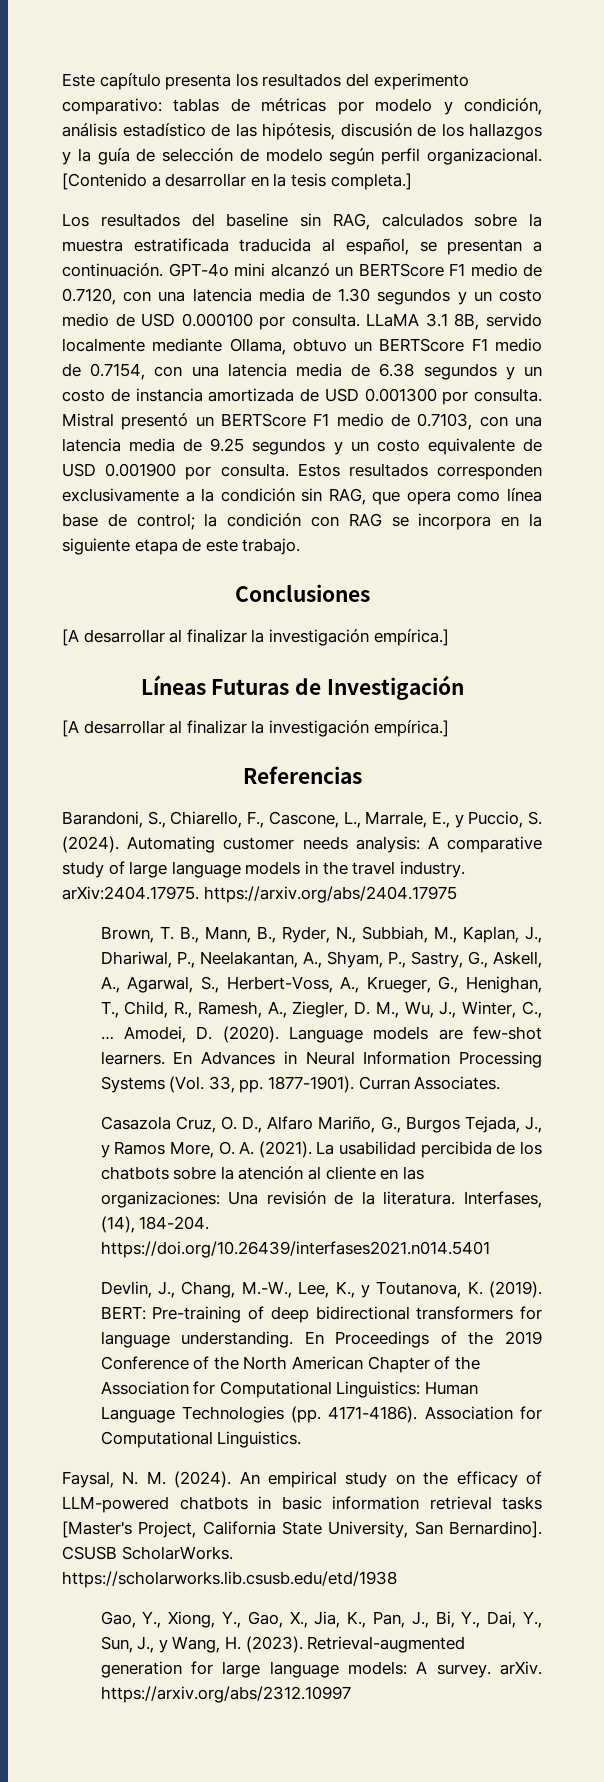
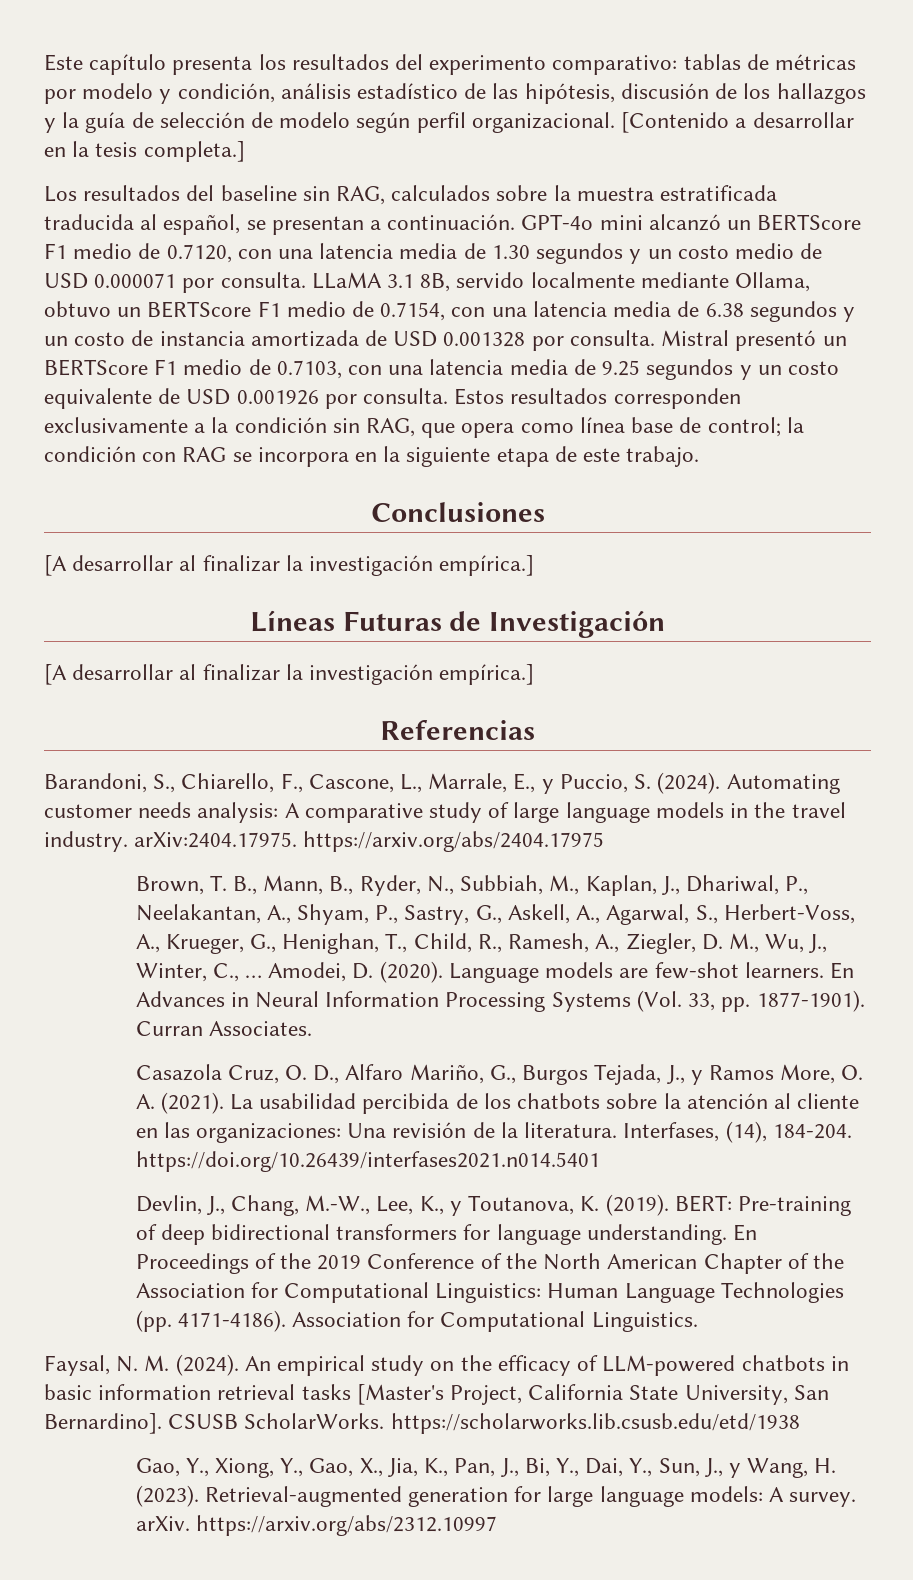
- GPT-4o mini alcanzó un BERTScore F1 medio de 0.7120, con una latencia media de 1.30 segundos y un costo medio de USD 0.000100 por consulta.
+ GPT-4o mini alcanzó un BERTScore F1 medio de 0.7120, con una latencia media de 1.30 segundos y un costo medio de USD 0.000071 por consulta.
- LLaMA 3.1 8B, servido localmente mediante Ollama, obtuvo un BERTScore F1 medio de 0.7154, con una latencia media de 6.38 segundos y un costo de instancia amortizada de USD 0.001300 por consulta.
+ LLaMA 3.1 8B, servido localmente mediante Ollama, obtuvo un BERTScore F1 medio de 0.7154, con una latencia media de 6.38 segundos y un costo de instancia amortizada de USD 0.001328 por consulta.
- Mistral presentó un BERTScore F1 medio de 0.7103, con una latencia media de 9.25 segundos y un costo equivalente de USD 0.001900 por consulta.
+ Mistral presentó un BERTScore F1 medio de 0.7103, con una latencia media de 9.25 segundos y un costo equivalente de USD 0.001926 por consulta.

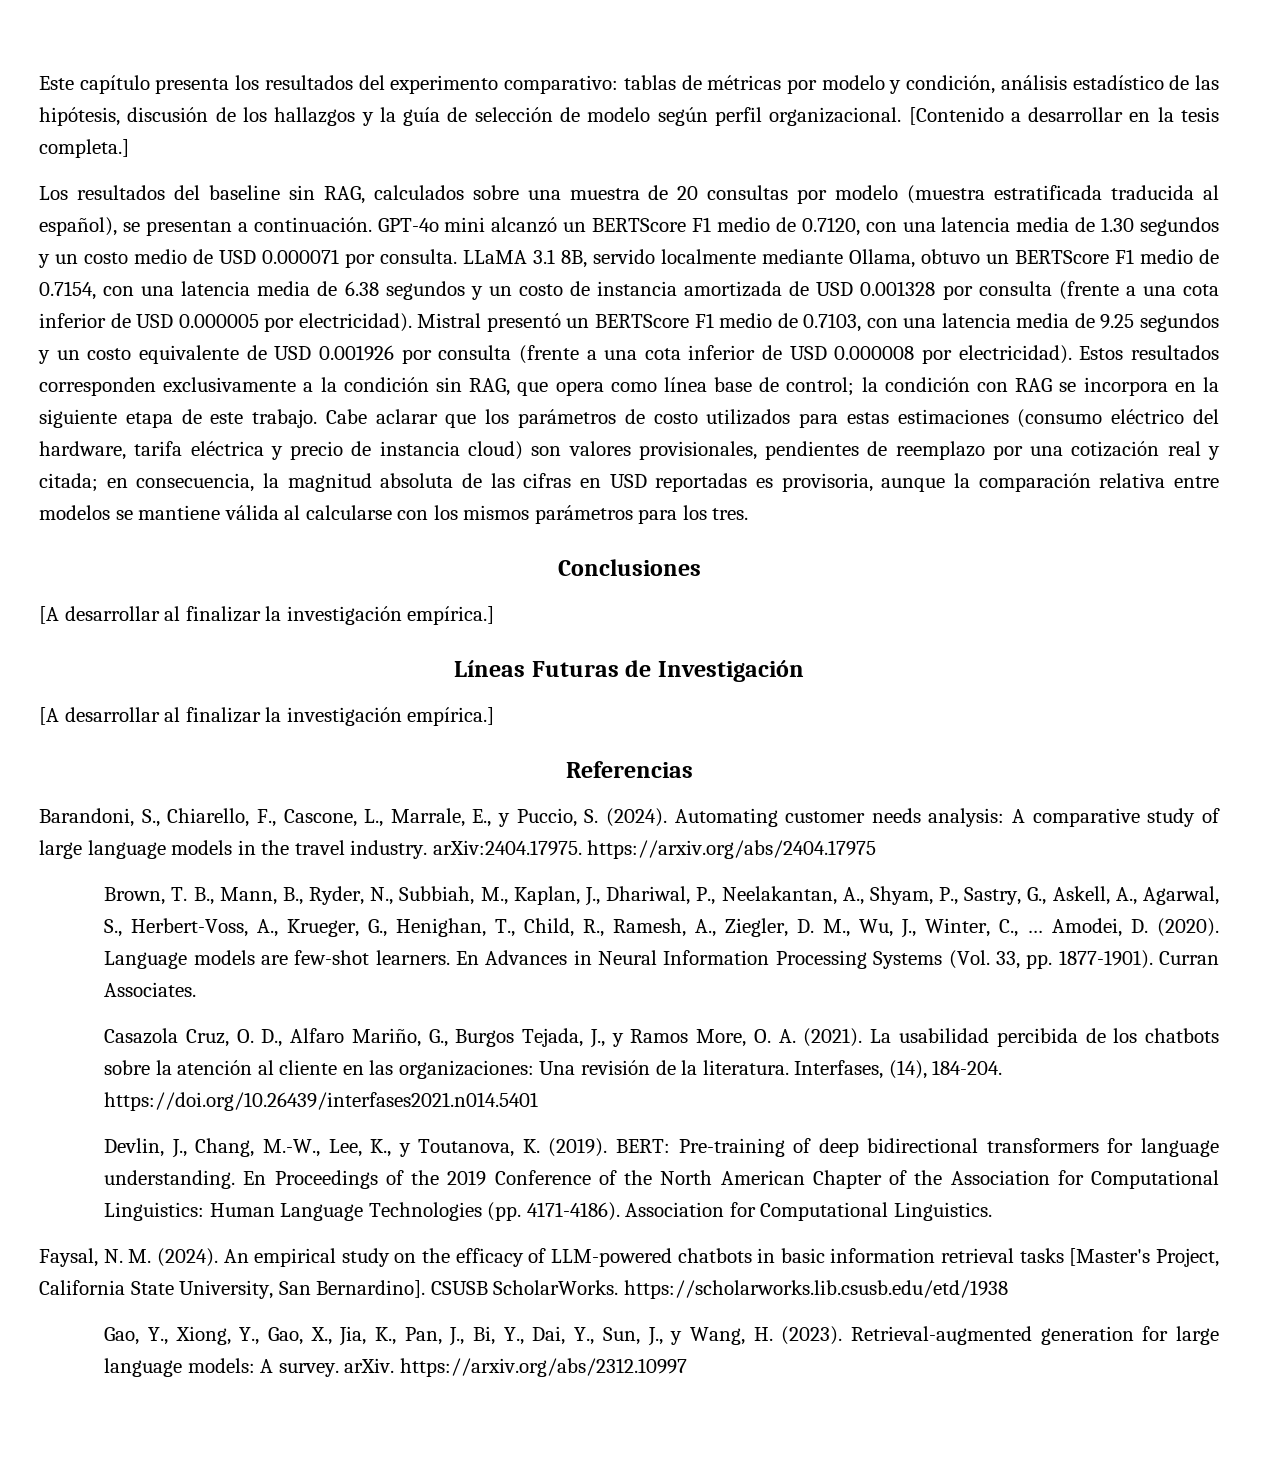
- Los resultados del baseline sin RAG, calculados sobre la muestra estratificada traducida al español, se presentan a continuación.
+ Los resultados del baseline sin RAG, calculados sobre una muestra de 20 consultas por modelo (muestra estratificada traducida al español), se presentan a continuación.
- LLaMA 3.1 8B, servido localmente mediante Ollama, obtuvo un BERTScore F1 medio de 0.7154, con una latencia media de 6.38 segundos y un costo de instancia amortizada de USD 0.001328 por consulta.
+ LLaMA 3.1 8B, servido localmente mediante Ollama, obtuvo un BERTScore F1 medio de 0.7154, con una latencia media de 6.38 segundos y un costo de instancia amortizada de USD 0.001328 por consulta (frente a una cota inferior de USD 0.000005 por electricidad).
- Mistral presentó un BERTScore F1 medio de 0.7103, con una latencia media de 9.25 segundos y un costo equivalente de USD 0.001926 por consulta.
+ Mistral presentó un BERTScore F1 medio de 0.7103, con una latencia media de 9.25 segundos y un costo equivalente de USD 0.001926 por consulta (frente a una cota inferior de USD 0.000008 por electricidad).
+ Cabe aclarar que los parámetros de costo utilizados para estas estimaciones (consumo eléctrico del hardware, tarifa eléctrica y precio de instancia cloud) son valores provisionales, pendientes de reemplazo por una cotización real y citada; en consecuencia, la magnitud absoluta de las cifras en USD reportadas es provisoria, aunque la comparación relativa entre modelos se mantiene válida al calcularse con los mismos parámetros para los tres.

